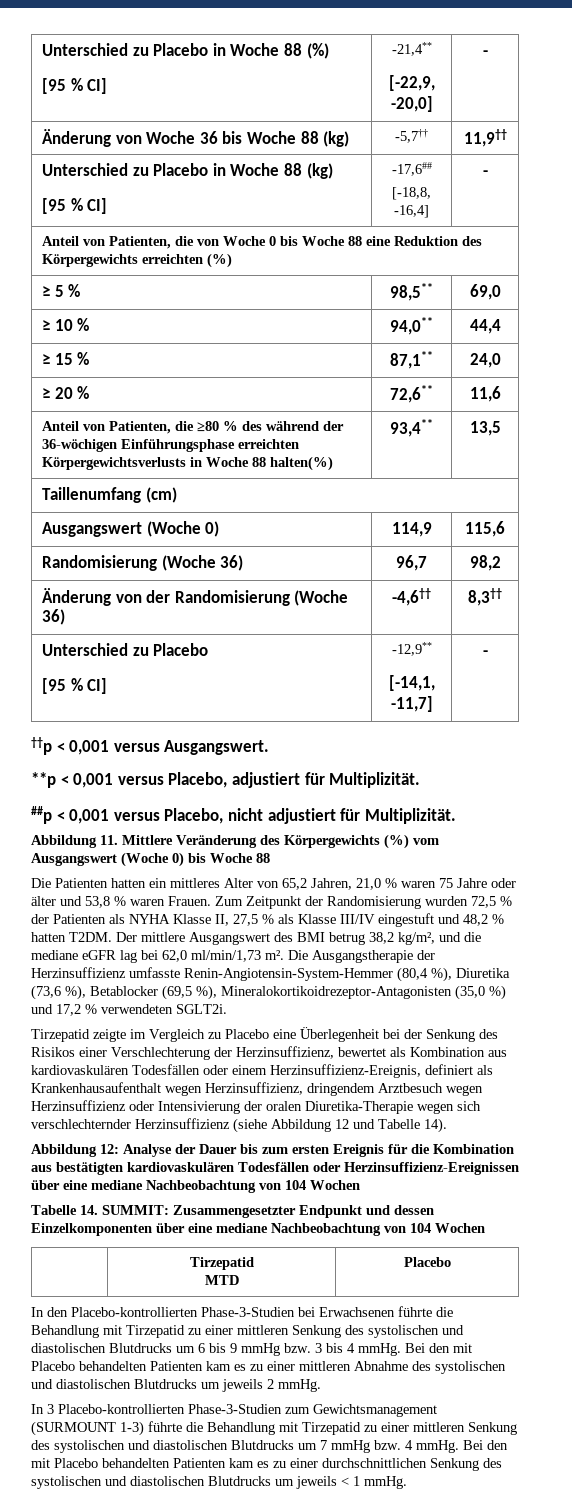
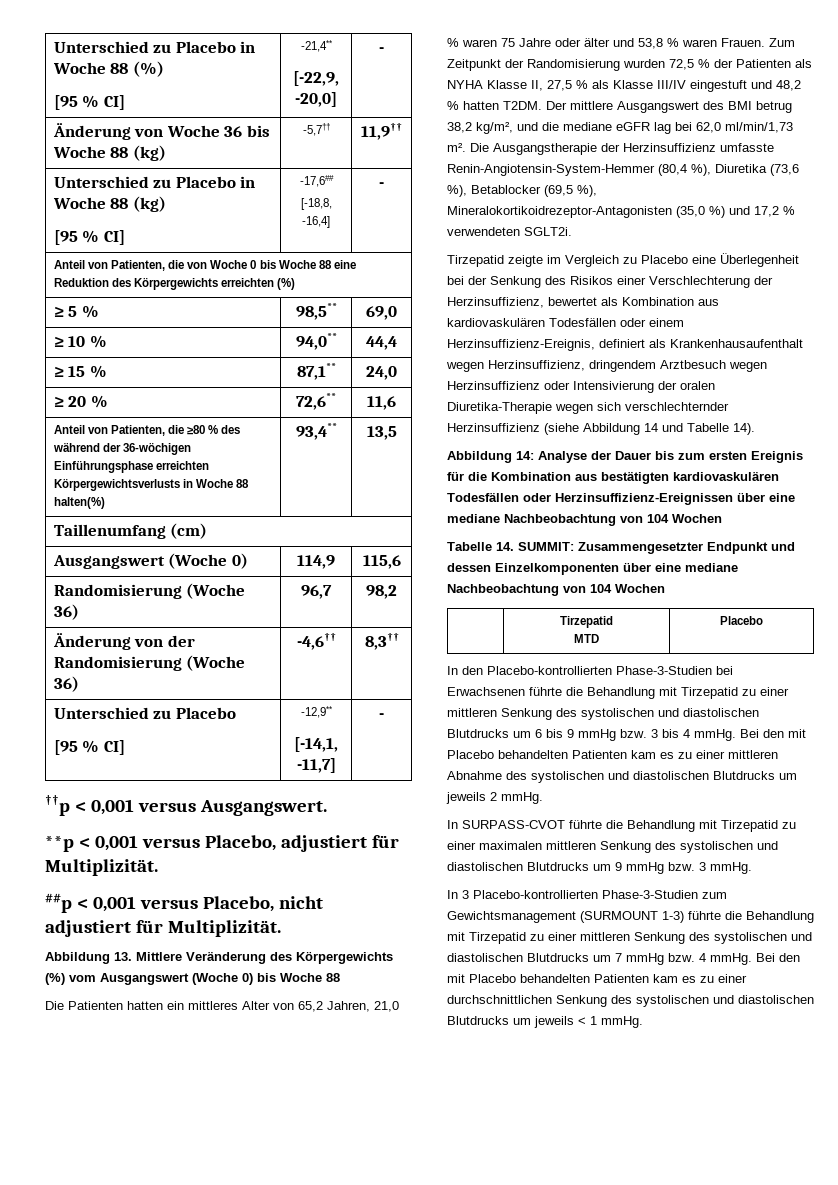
- Abbildung 11. Mittlere Veränderung des Körpergewichts (%) vom Ausgangswert (Woche 0) bis Woche 88
+ Abbildung 13. Mittlere Veränderung des Körpergewichts (%) vom Ausgangswert (Woche 0) bis Woche 88
- Tirzepatid zeigte im Vergleich zu Placebo eine Überlegenheit bei der Senkung des Risikos einer Verschlechterung der Herzinsuffizienz, bewertet als Kombination aus kardiovaskulären Todesfällen oder einem Herzinsuffizienz-Ereignis, definiert als Krankenhausaufenthalt wegen Herzinsuffizienz, dringendem Arztbesuch wegen Herzinsuffizienz oder Intensivierung der oralen Diuretika-Therapie wegen sich verschlechternder Herzinsuffizienz (siehe Abbildung 12 und Tabelle 14).
+ Tirzepatid zeigte im Vergleich zu Placebo eine Überlegenheit bei der Senkung des Risikos einer Verschlechterung der Herzinsuffizienz, bewertet als Kombination aus kardiovaskulären Todesfällen oder einem Herzinsuffizienz-Ereignis, definiert als Krankenhausaufenthalt wegen Herzinsuffizienz, dringendem Arztbesuch wegen Herzinsuffizienz oder Intensivierung der oralen Diuretika-Therapie wegen sich verschlechternder Herzinsuffizienz (siehe Abbildung 14 und Tabelle 14).
- Abbildung 12: Analyse der Dauer bis zum ersten Ereignis für die Kombination aus bestätigten kardiovaskulären Todesfällen oder Herzinsuffizienz-Ereignissen über eine mediane Nachbeobachtung von 104 Wochen
+ Abbildung 14: Analyse der Dauer bis zum ersten Ereignis für die Kombination aus bestätigten kardiovaskulären Todesfällen oder Herzinsuffizienz-Ereignissen über eine mediane Nachbeobachtung von 104 Wochen
+ In SURPASS-CVOT führte die Behandlung mit Tirzepatid zu einer maximalen mittleren Senkung des systolischen und diastolischen Blutdrucks um 9 mmHg bzw. 3 mmHg.

